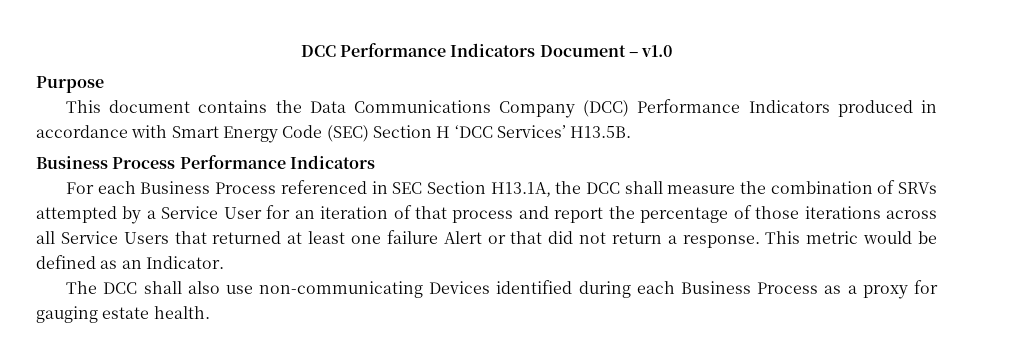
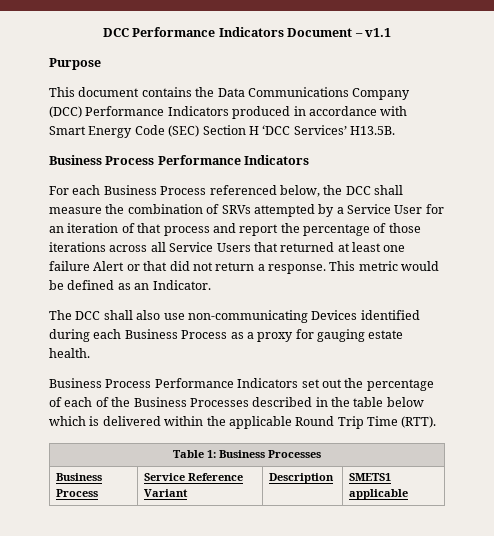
- DCC Performance Indicators Document – v1.0
+ DCC Performance Indicators Document – v1.1
- For each Business Process referenced in SEC Section H13.1A, the DCC shall measure the combination of SRVs attempted by a Service User for an iteration of that process and report the percentage of those iterations across all Service Users that returned at least one failure Alert or that did not return a response.
+ For each Business Process referenced below, the DCC shall measure the combination of SRVs attempted by a Service User for an iteration of that process and report the percentage of those iterations across all Service Users that returned at least one failure Alert or that did not return a response.
+ Business Process Performance Indicators set out the percentage of each of the Business Processes described in the table below which is delivered within the applicable Round Trip Time (RTT).
+ Table 1: Business Processes
+ Business Process | Service Reference Variant | Description | SMETS1 applicable

